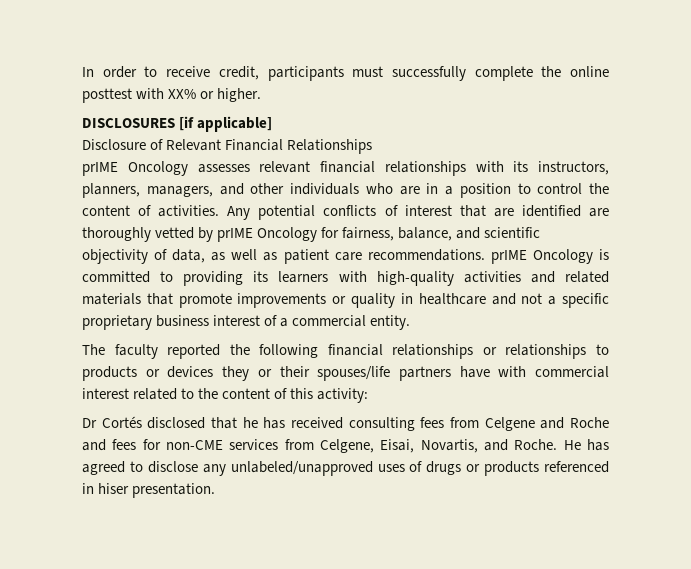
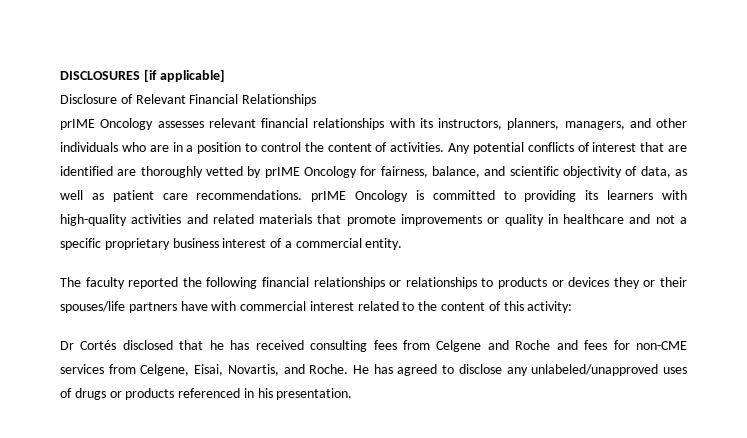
- In order to receive credit, participants must successfully complete the online posttest with XX% or higher.
- He has agreed to disclose any unlabeled/unapproved uses of drugs or products referenced in hiser presentation.
+ He has agreed to disclose any unlabeled/unapproved uses of drugs or products referenced in his presentation.

